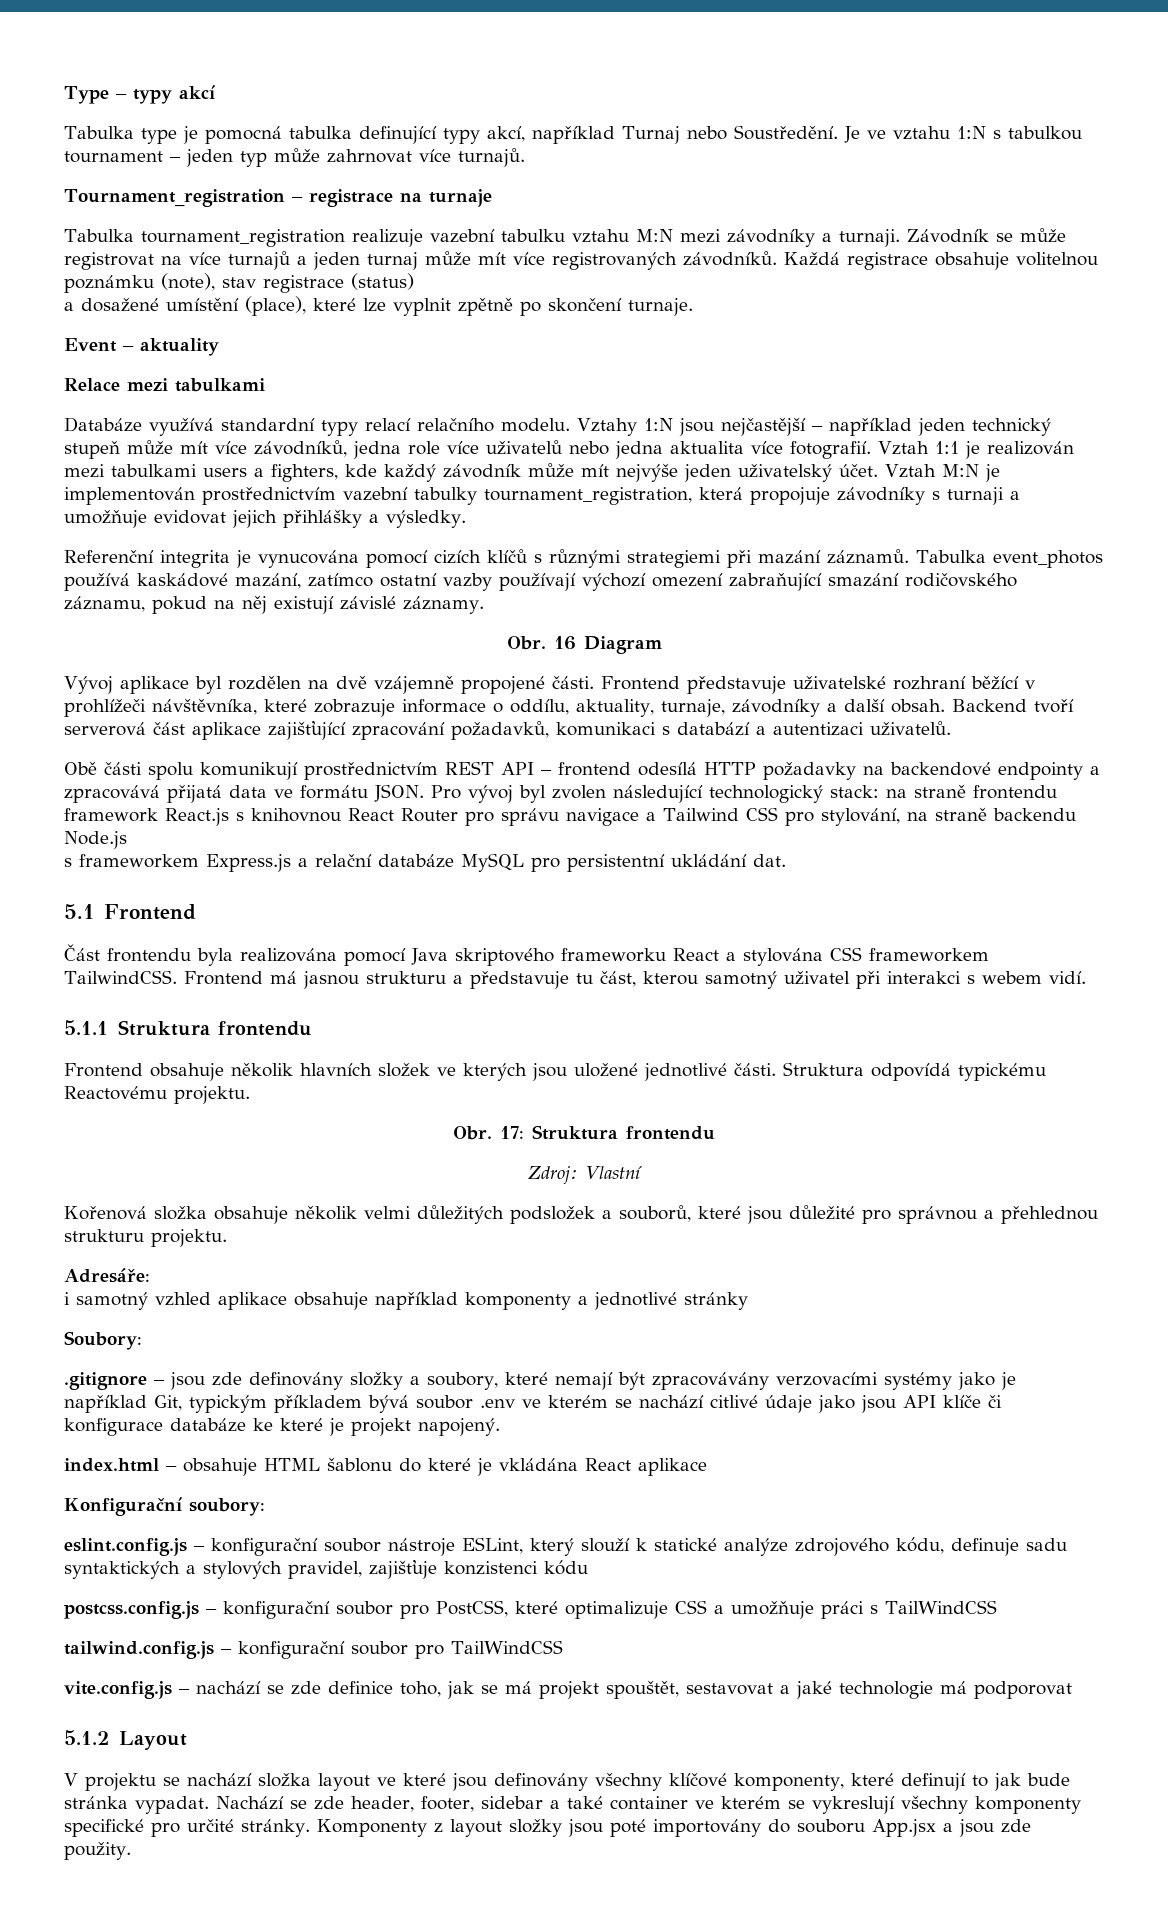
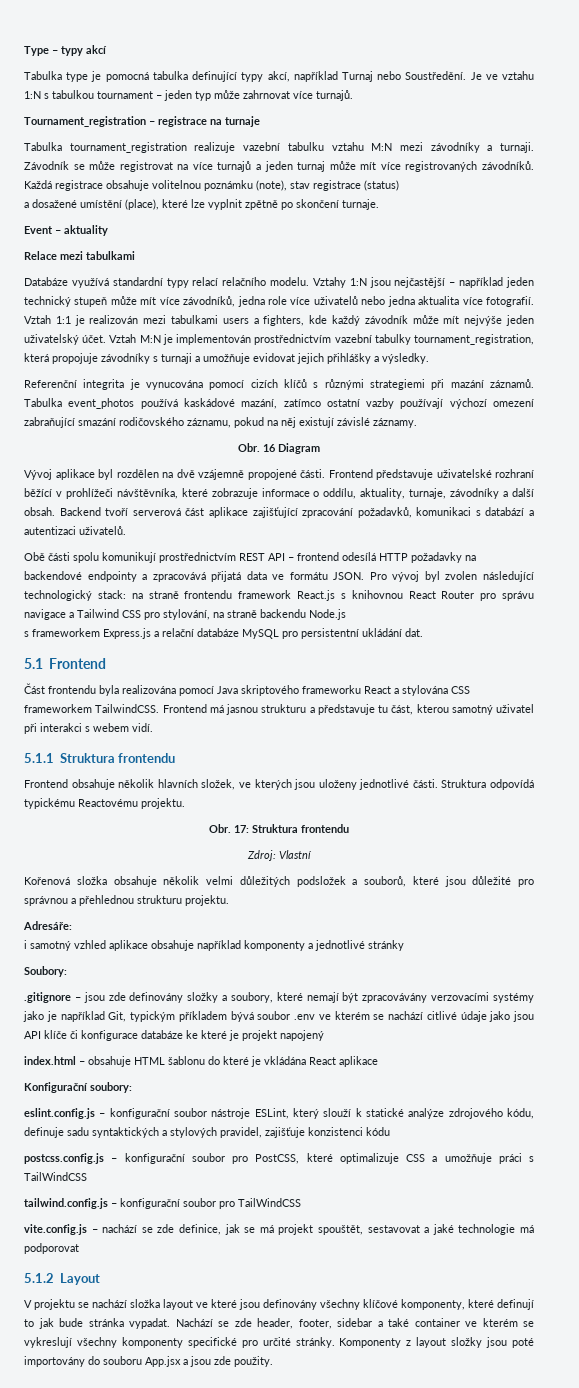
- Frontend obsahuje několik hlavních složek ve kterých jsou uložené jednotlivé části.
+ Frontend obsahuje několik hlavních složek, ve kterých jsou uloženy jednotlivé části.
- .gitignore – jsou zde definovány složky a soubory, které nemají být zpracovávány verzovacími systémy jako je například Git, typickým příkladem bývá soubor .env ve kterém se nachází citlivé údaje jako jsou API klíče či konfigurace databáze ke které je projekt napojený.
+ .gitignore – jsou zde definovány složky a soubory, které nemají být zpracovávány verzovacími systémy jako je například Git, typickým příkladem bývá soubor .env ve kterém se nachází citlivé údaje jako jsou API klíče či konfigurace databáze ke které je projekt napojený
- vite.config.js – nachází se zde definice toho, jak se má projekt spouštět, sestavovat a jaké technologie má podporovat
+ vite.config.js – nachází se zde definice, jak se má projekt spouštět, sestavovat a jaké technologie má podporovat

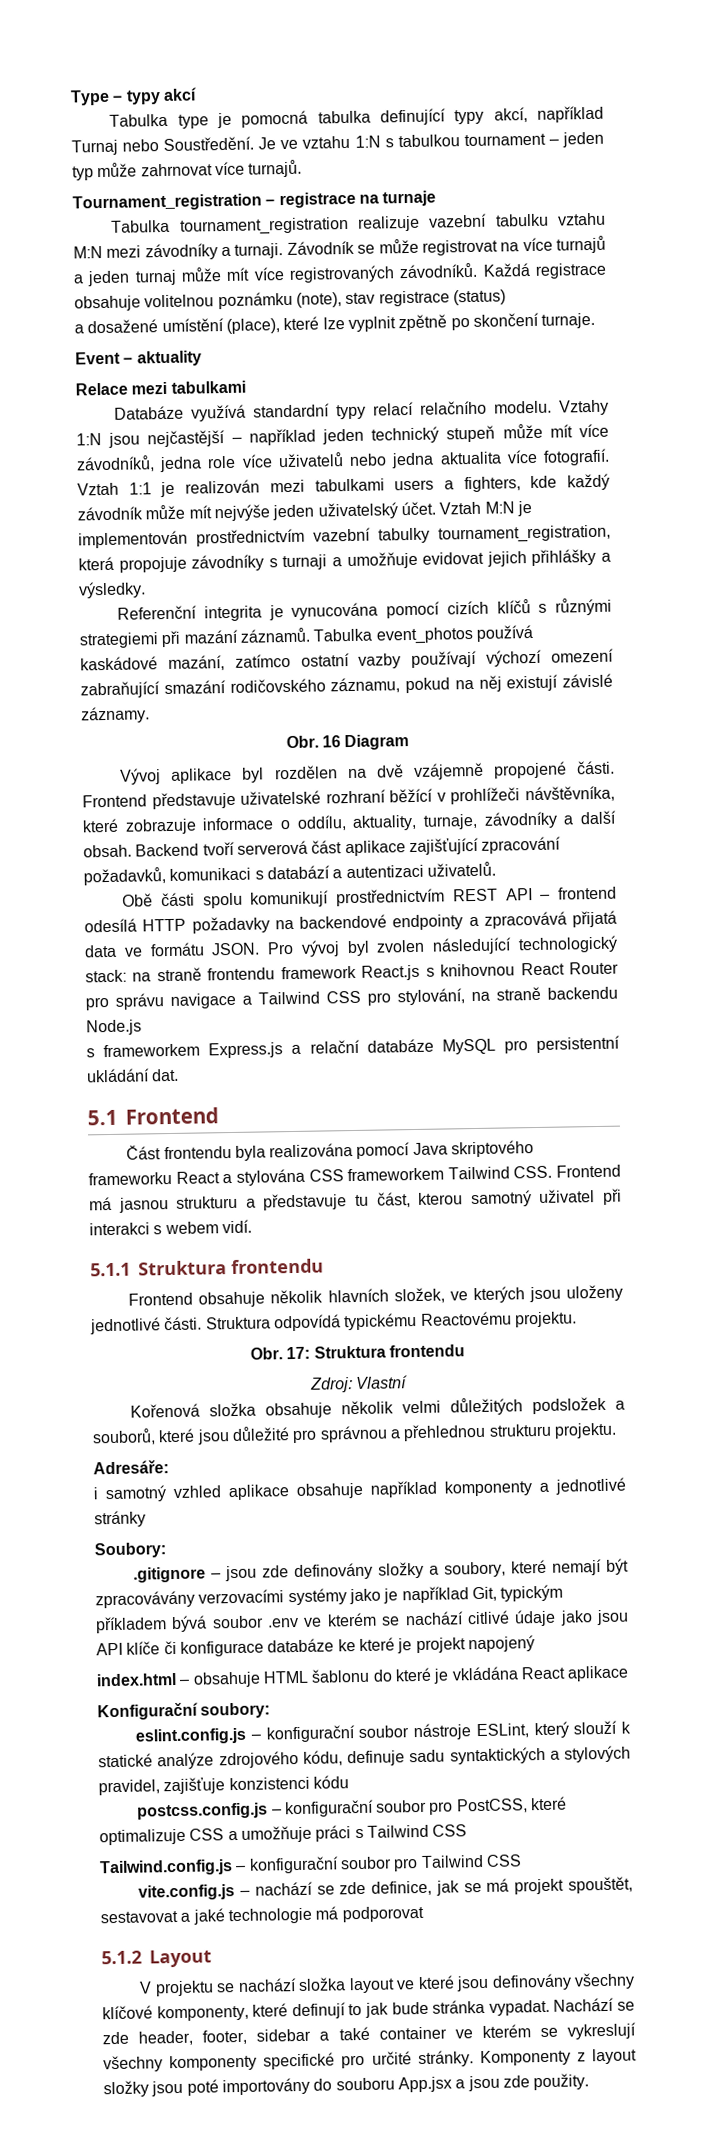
- Část frontendu byla realizována pomocí Java skriptového frameworku React a stylována CSS frameworkem TailwindCSS. Frontend má jasnou strukturu a představuje tu část, kterou samotný uživatel při interakci s webem vidí.
+ Část frontendu byla realizována pomocí Java skriptového frameworku React a stylována CSS frameworkem Tailwind CSS. Frontend má jasnou strukturu a představuje tu část, kterou samotný uživatel při interakci s webem vidí.
- postcss.config.js – konfigurační soubor pro PostCSS, které optimalizuje CSS a umožňuje práci s TailWindCSS
- tailwind.config.js – konfigurační soubor pro TailWindCSS
+ postcss.config.js – konfigurační soubor pro PostCSS, které optimalizuje CSS a umožňuje práci s Tailwind CSS
+ Tailwind.config.js – konfigurační soubor pro Tailwind CSS

